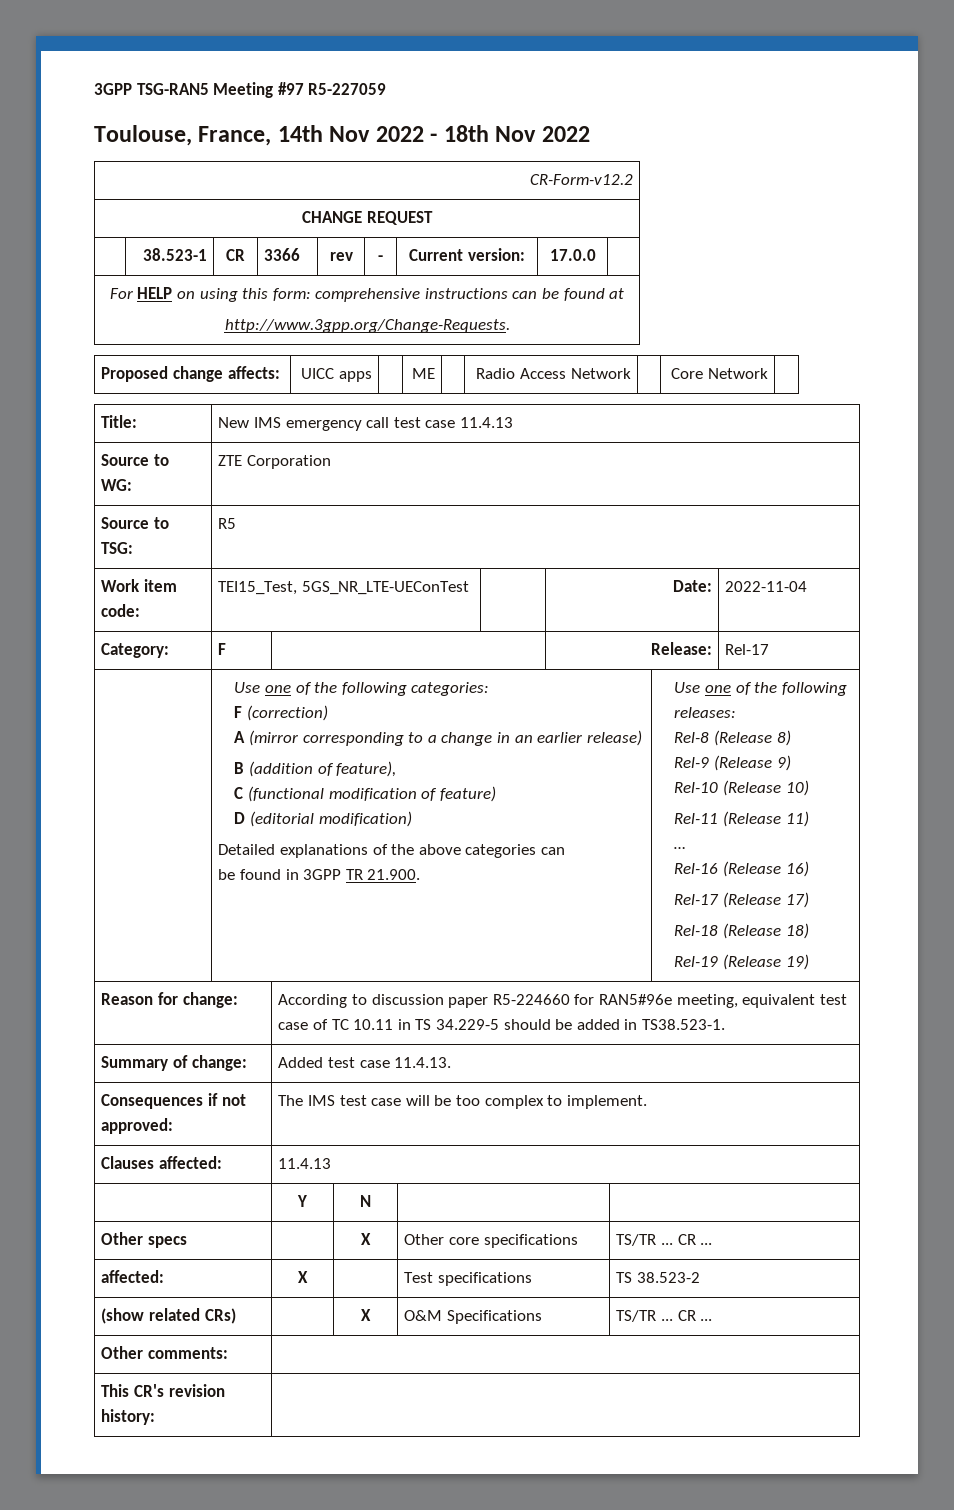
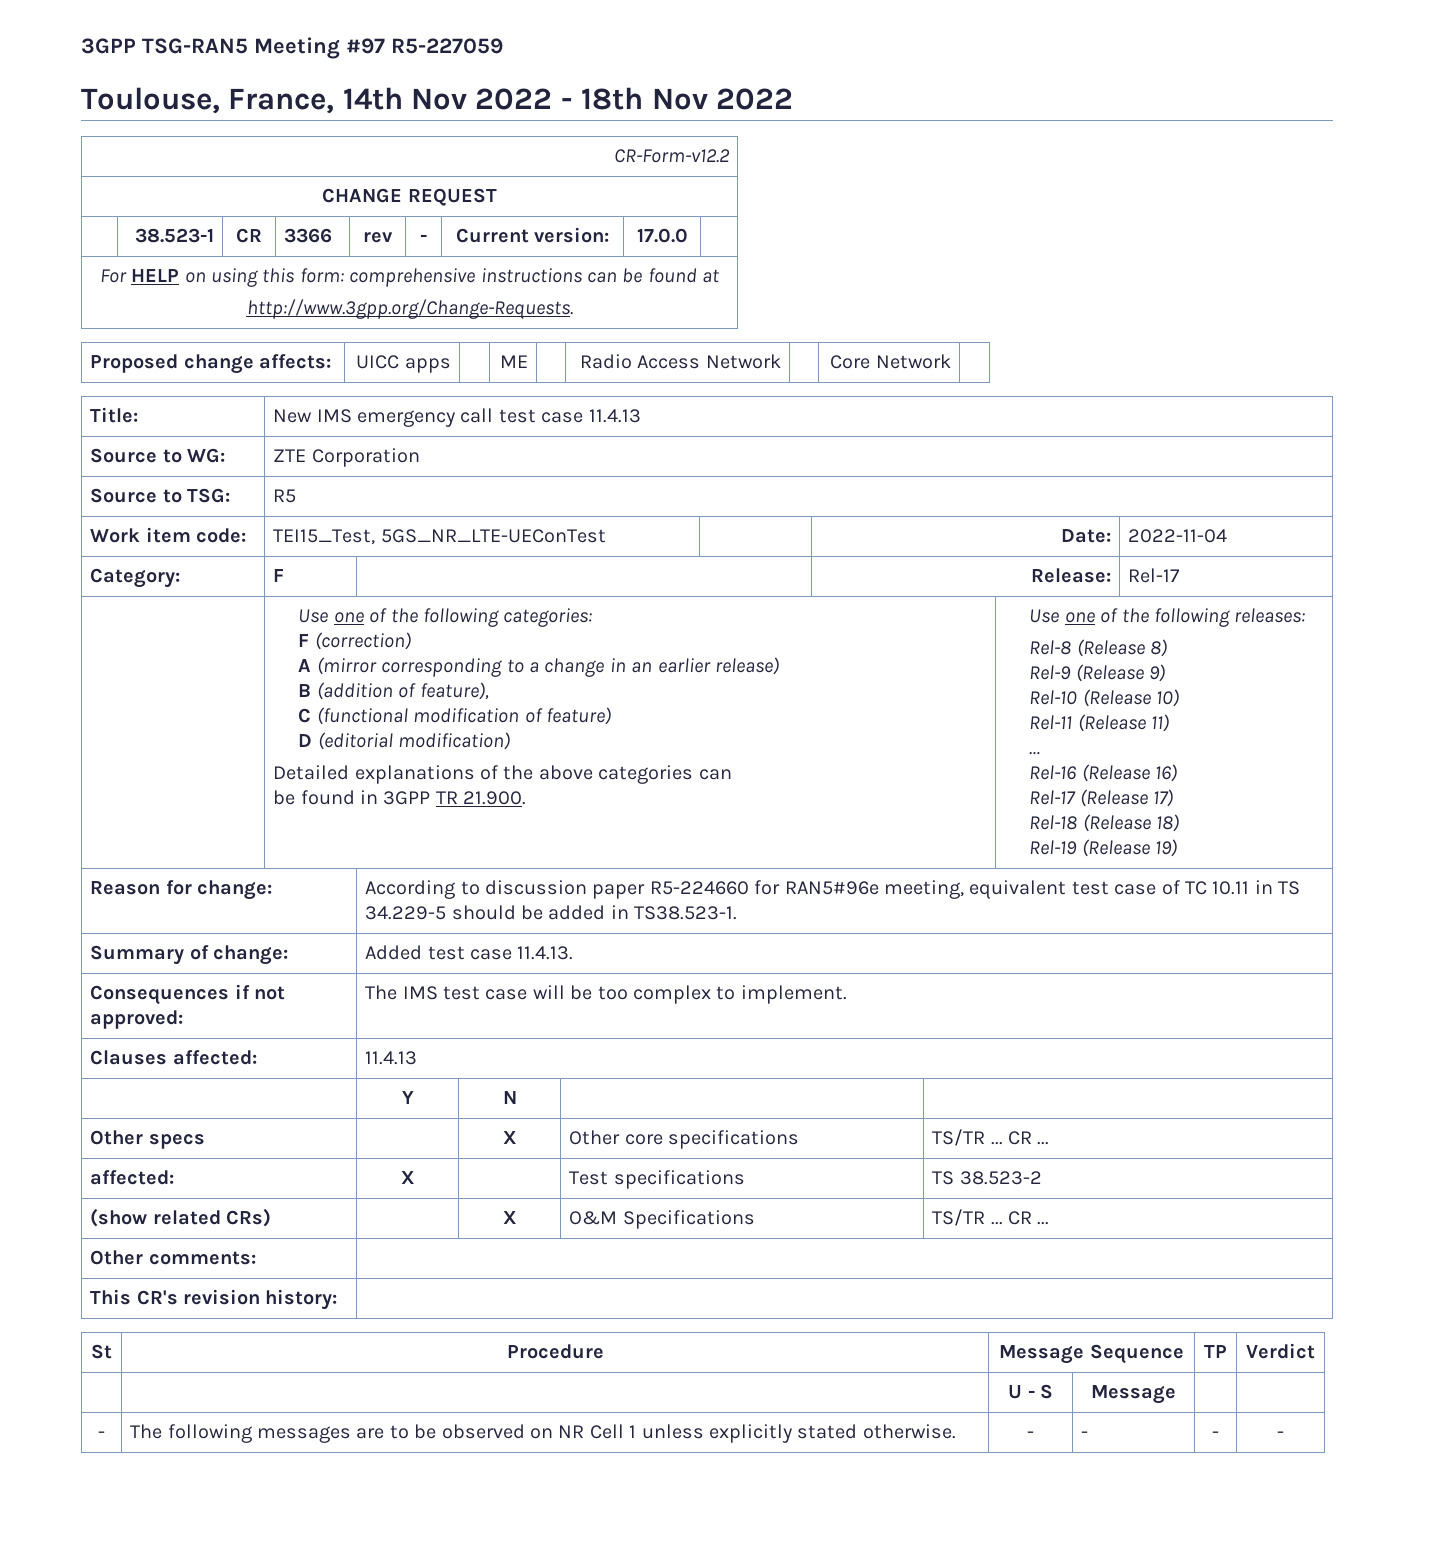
+ St | Procedure | Message Sequence | TP | Verdict
+ | | U - S | Message | |
+ - | The following messages are to be observed on NR Cell 1 unless explicitly stated otherwise. | - | - | - | -

